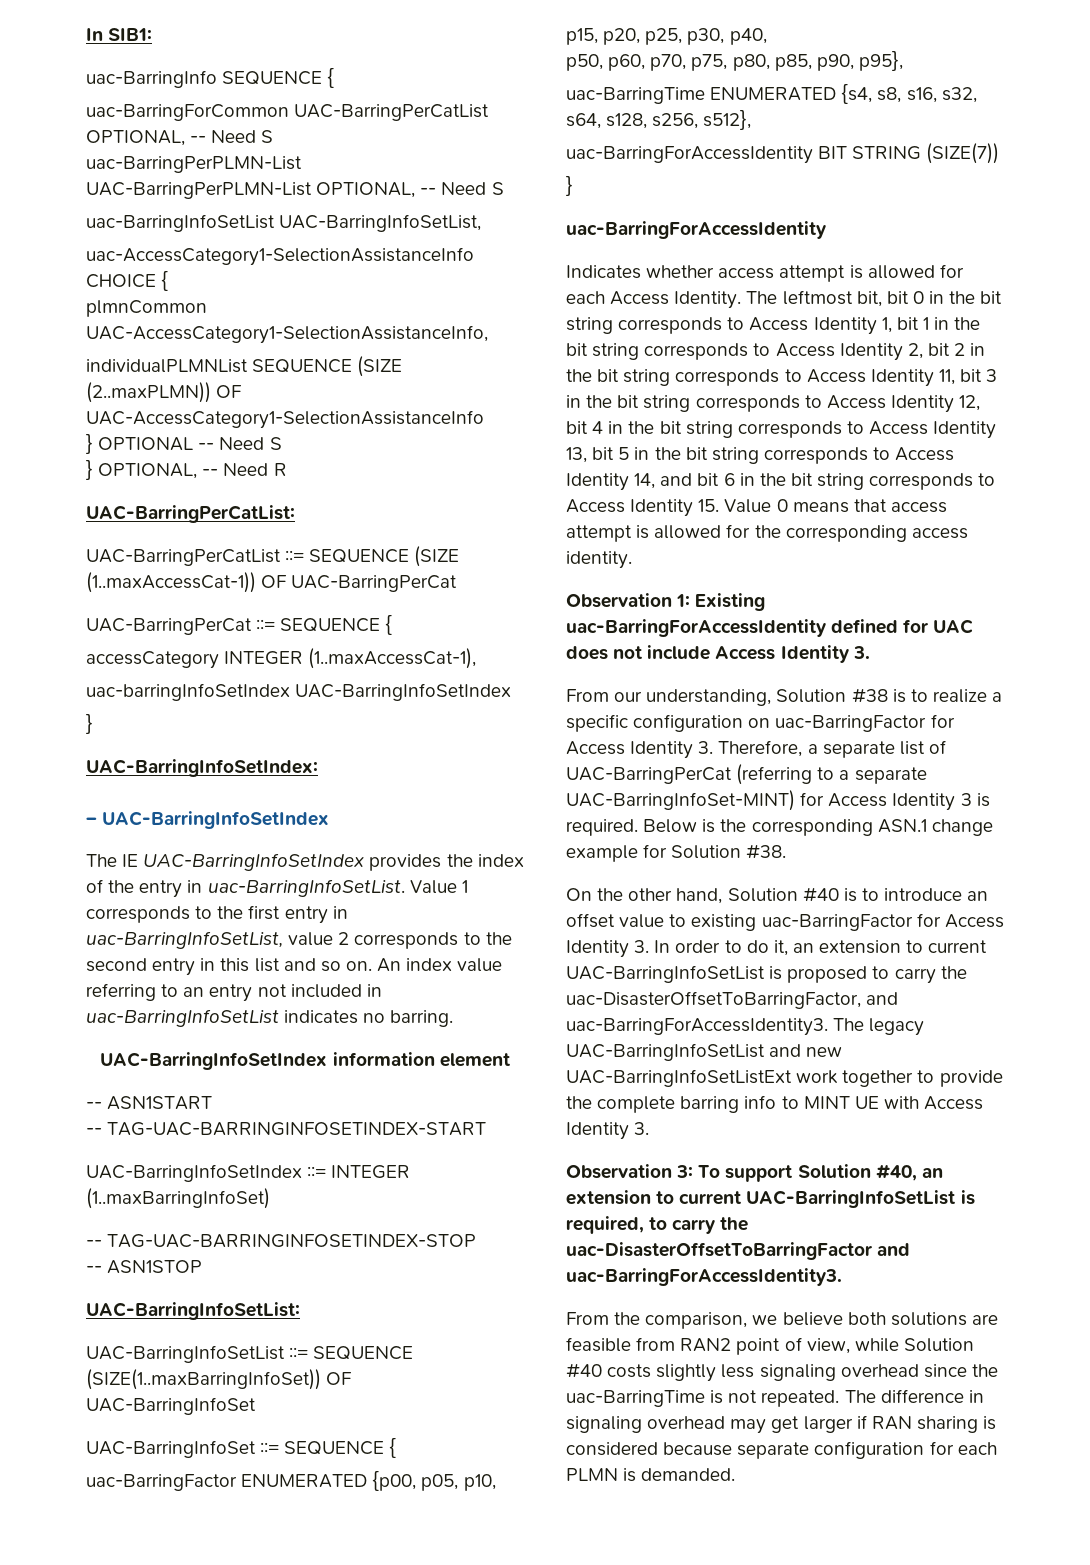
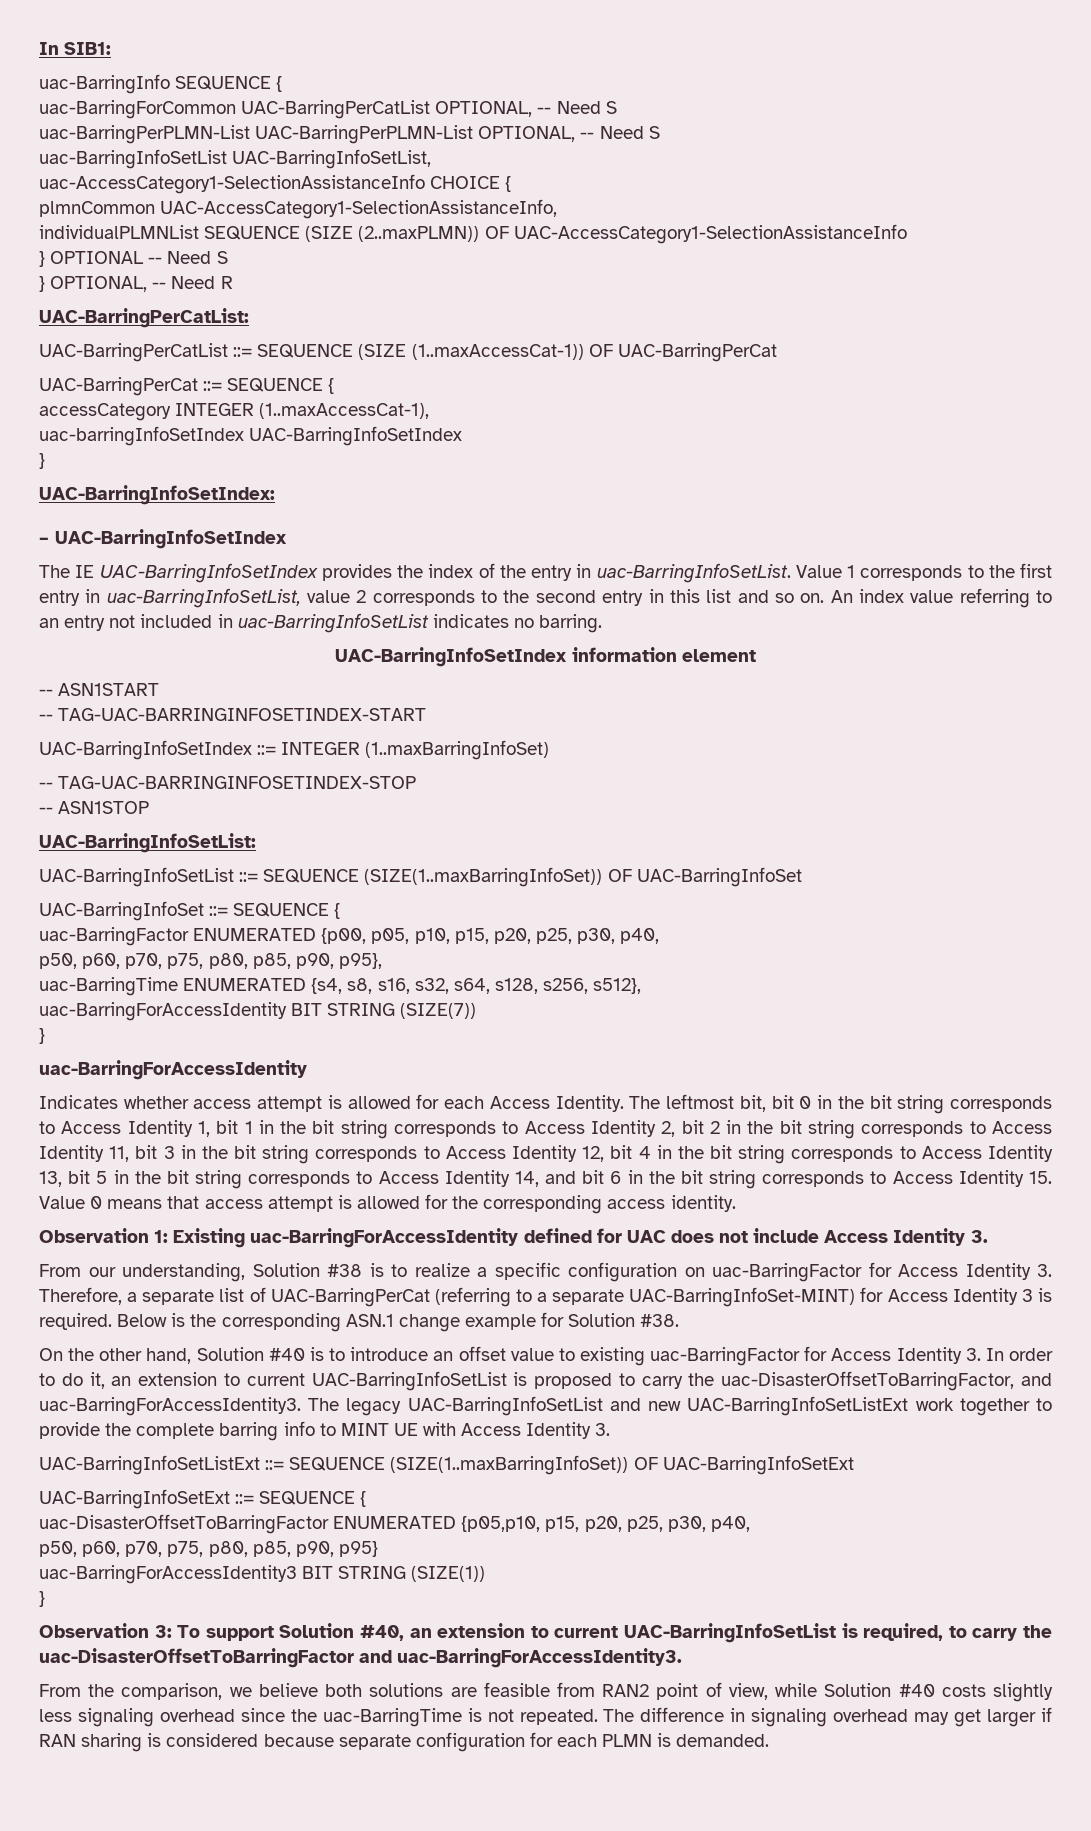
+ UAC-BarringInfoSetListExt ::= SEQUENCE (SIZE(1..maxBarringInfoSet)) OF UAC-BarringInfoSetExt
+ UAC-BarringInfoSetExt ::= SEQUENCE {
+ uac-DisasterOffsetToBarringFactor ENUMERATED {p05,p10, p15, p20, p25, p30, p40,
+ p50, p60, p70, p75, p80, p85, p90, p95}
+ uac-BarringForAccessIdentity3 BIT STRING (SIZE(1))
+ }

